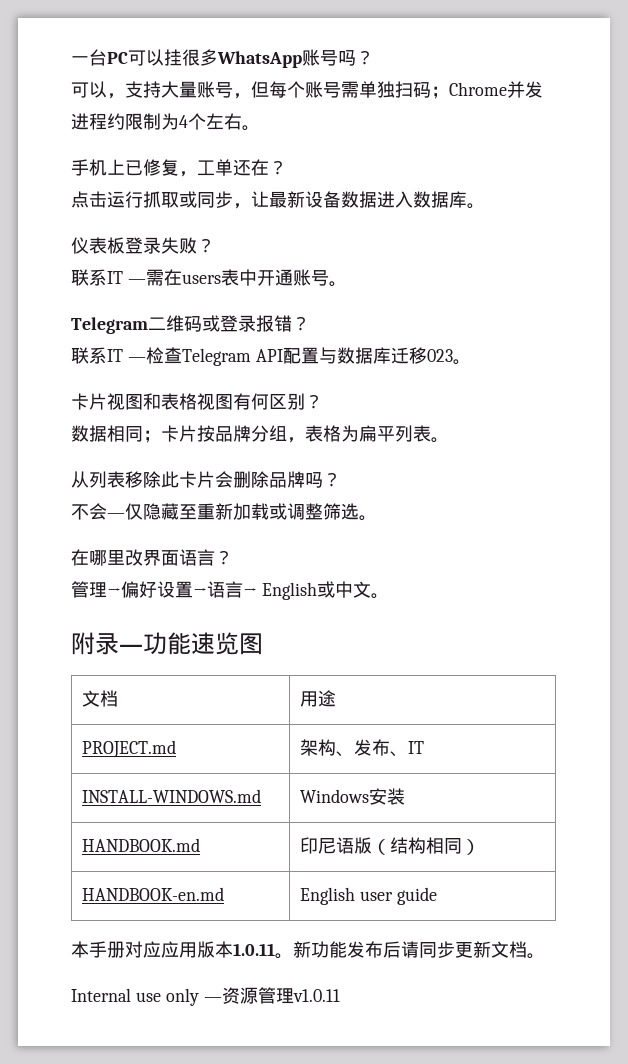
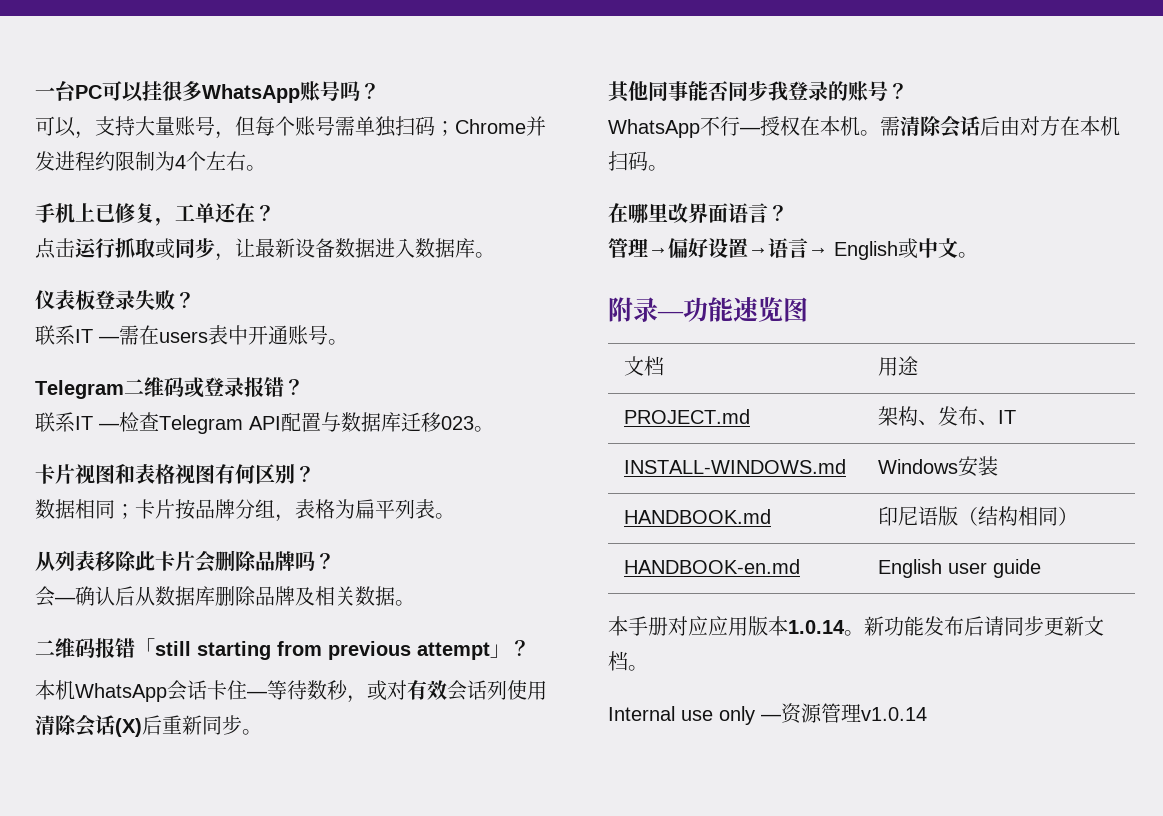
- 不会—仅隐藏至重新加载或调整筛选。
+ 会—确认后从数据库删除品牌及相关数据。
+ 二维码报错「still starting from previous attempt」？
+ 本机WhatsApp会话卡住—等待数秒，或对有效会话列使用清除会话(X)后重新同步。
+ 其他同事能否同步我登录的账号？
+ WhatsApp不行—授权在本机。需清除会话后由对方在本机扫码。
- 本手册对应应用版本1.0.11。
+ 本手册对应应用版本1.0.14。
- Internal use only —资源管理v1.0.11
+ Internal use only —资源管理v1.0.14

